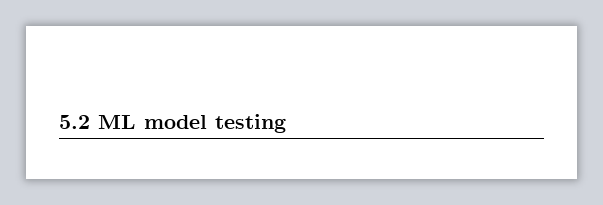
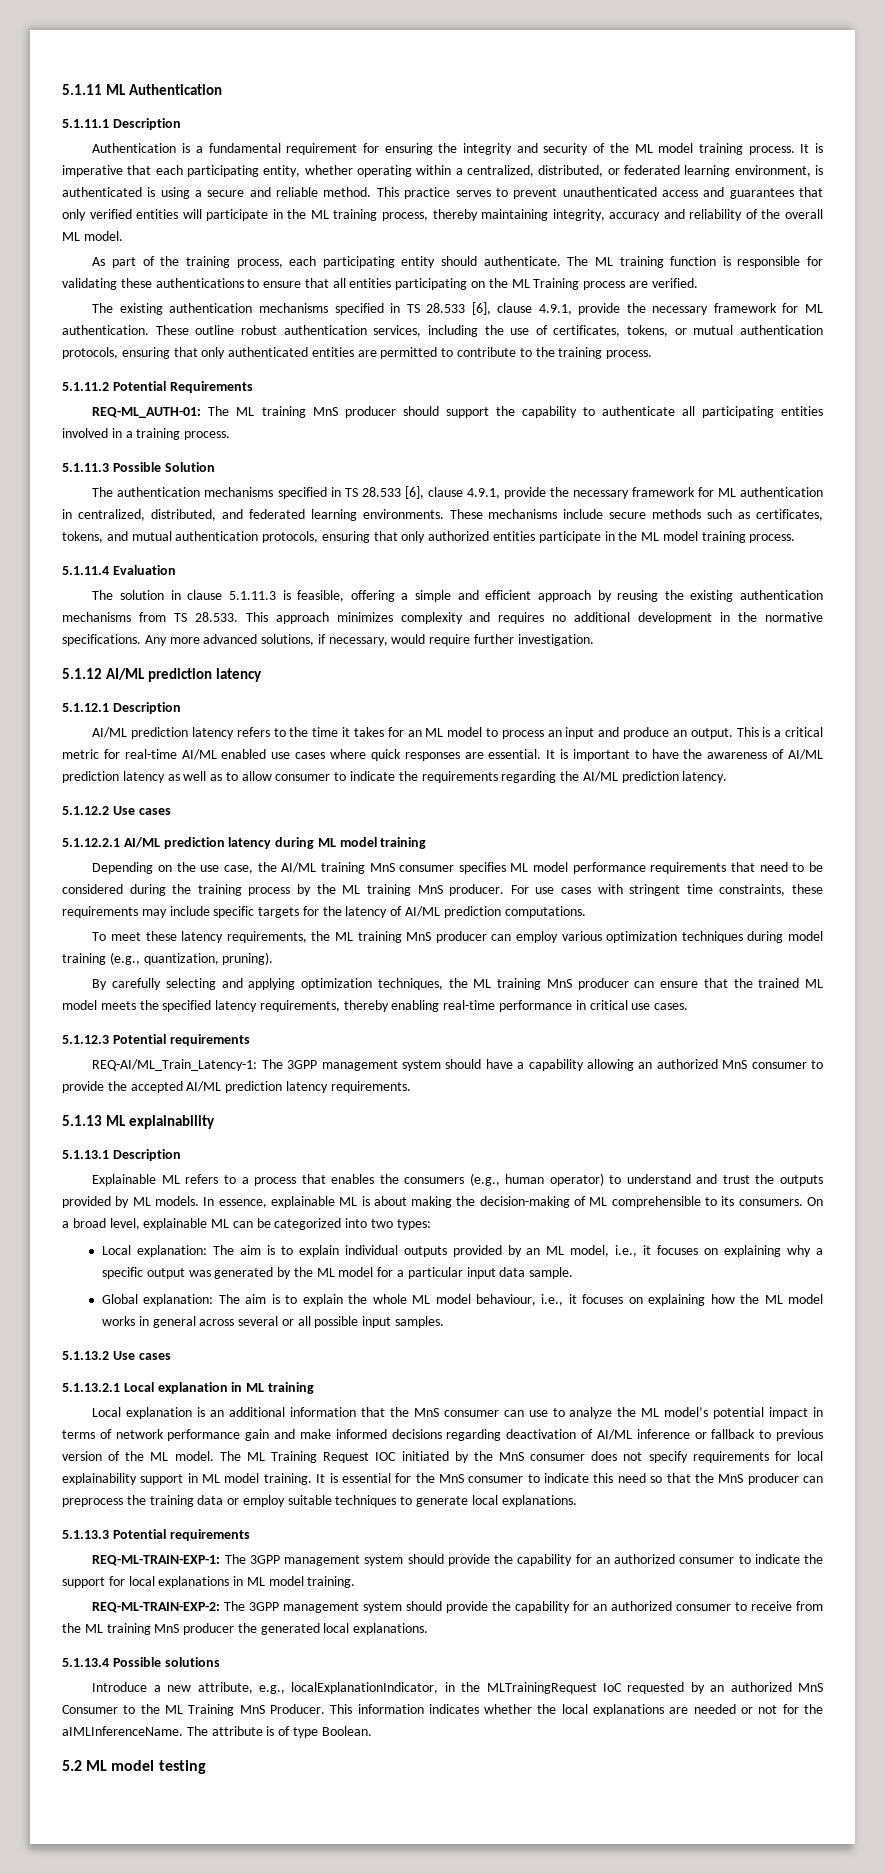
+ 5.1.11 ML Authentication
+ 5.1.11.1 Description
+ Authentication is a fundamental requirement for ensuring the integrity and security of the ML model training process. It is imperative that each participating entity, whether operating within a centralized, distributed, or federated learning environment, is authenticated is using a secure and reliable method. This practice serves to prevent unauthenticated access and guarantees that only verified entities will participate in the ML training process, thereby maintaining integrity, accuracy and reliability of the overall ML model.
+ As part of the training process, each participating entity should authenticate. The ML training function is responsible for validating these authentications to ensure that all entities participating on the ML Training process are verified.
+ The existing authentication mechanisms specified in TS 28.533 [6], clause 4.9.1, provide the necessary framework for ML authentication. These outline robust authentication services, including the use of certificates, tokens, or mutual authentication protocols, ensuring that only authenticated entities are permitted to contribute to the training process.
+ 5.1.11.2 Potential Requirements
+ REQ-ML_AUTH-01: The ML training MnS producer should support the capability to authenticate all participating entities involved in a training process.
+ 5.1.11.3 Possible Solution
+ The authentication mechanisms specified in TS 28.533 [6], clause 4.9.1, provide the necessary framework for ML authentication in centralized, distributed, and federated learning environments. These mechanisms include secure methods such as certificates, tokens, and mutual authentication protocols, ensuring that only authorized entities participate in the ML model training process.
+ 5.1.11.4 Evaluation
+ The solution in clause 5.1.11.3 is feasible, offering a simple and efficient approach by reusing the existing authentication mechanisms from TS 28.533. This approach minimizes complexity and requires no additional development in the normative specifications. Any more advanced solutions, if necessary, would require further investigation.
+ 5.1.12 AI/ML prediction latency
+ 5.1.12.1 Description
+ AI/ML prediction latency refers to the time it takes for an ML model to process an input and produce an output. This is a critical metric for real-time AI/ML enabled use cases where quick responses are essential. It is important to have the awareness of AI/ML prediction latency as well as to allow consumer to indicate the requirements regarding the AI/ML prediction latency.
+ 5.1.12.2 Use cases
+ 5.1.12.2.1 AI/ML prediction latency during ML model training
+ Depending on the use case, the AI/ML training MnS consumer specifies ML model performance requirements that need to be considered during the training process by the ML training MnS producer. For use cases with stringent time constraints, these requirements may include specific targets for the latency of AI/ML prediction computations.
+ To meet these latency requirements, the ML training MnS producer can employ various optimization techniques during model training (e.g., quantization, pruning).
+ By carefully selecting and applying optimization techniques, the ML training MnS producer can ensure that the trained ML model meets the specified latency requirements, thereby enabling real-time performance in critical use cases.
+ 5.1.12.3 Potential requirements
+ REQ-AI/ML_Train_Latency-1: The 3GPP management system should have a capability allowing an authorized MnS consumer to provide the accepted AI/ML prediction latency requirements.
+ 5.1.13 ML explainability
+ 5.1.13.1 Description
+ Explainable ML refers to a process that enables the consumers (e.g., human operator) to understand and trust the outputs provided by ML models. In essence, explainable ML is about making the decision-making of ML comprehensible to its consumers. On a broad level, explainable ML can be categorized into two types:
+ Local explanation: The aim is to explain individual outputs provided by an ML model, i.e., it focuses on explaining why a specific output was generated by the ML model for a particular input data sample.
+ Global explanation: The aim is to explain the whole ML model behaviour, i.e., it focuses on explaining how the ML model works in general across several or all possible input samples.
+ 5.1.13.2 Use cases
+ 5.1.13.2.1 Local explanation in ML training
+ Local explanation is an additional information that the MnS consumer can use to analyze the ML model’s potential impact in terms of network performance gain and make informed decisions regarding deactivation of AI/ML inference or fallback to previous version of the ML model. The ML Training Request IOC initiated by the MnS consumer does not specify requirements for local explainability support in ML model training. It is essential for the MnS consumer to indicate this need so that the MnS producer can preprocess the training data or employ suitable techniques to generate local explanations.
+ 5.1.13.3 Potential requirements
+ REQ-ML-TRAIN-EXP-1: The 3GPP management system should provide the capability for an authorized consumer to indicate the support for local explanations in ML model training.
+ REQ-ML-TRAIN-EXP-2: The 3GPP management system should provide the capability for an authorized consumer to receive from the ML training MnS producer the generated local explanations.
+ 5.1.13.4 Possible solutions
+ Introduce a new attribute, e.g., localExplanationIndicator, in the MLTrainingRequest IoC requested by an authorized MnS Consumer to the ML Training MnS Producer. This information indicates whether the local explanations are needed or not for the aIMLInferenceName. The attribute is of type Boolean.

